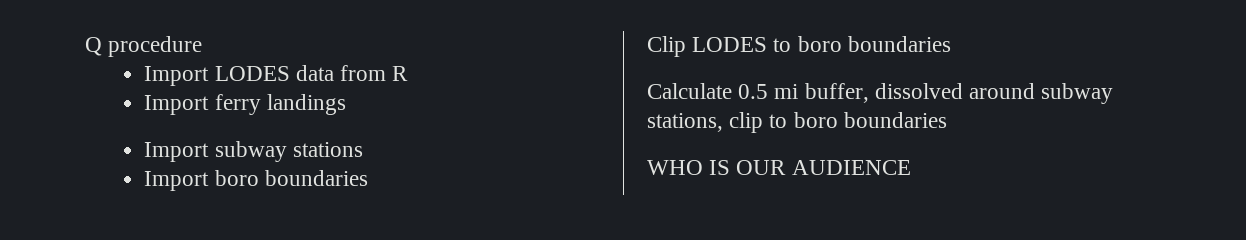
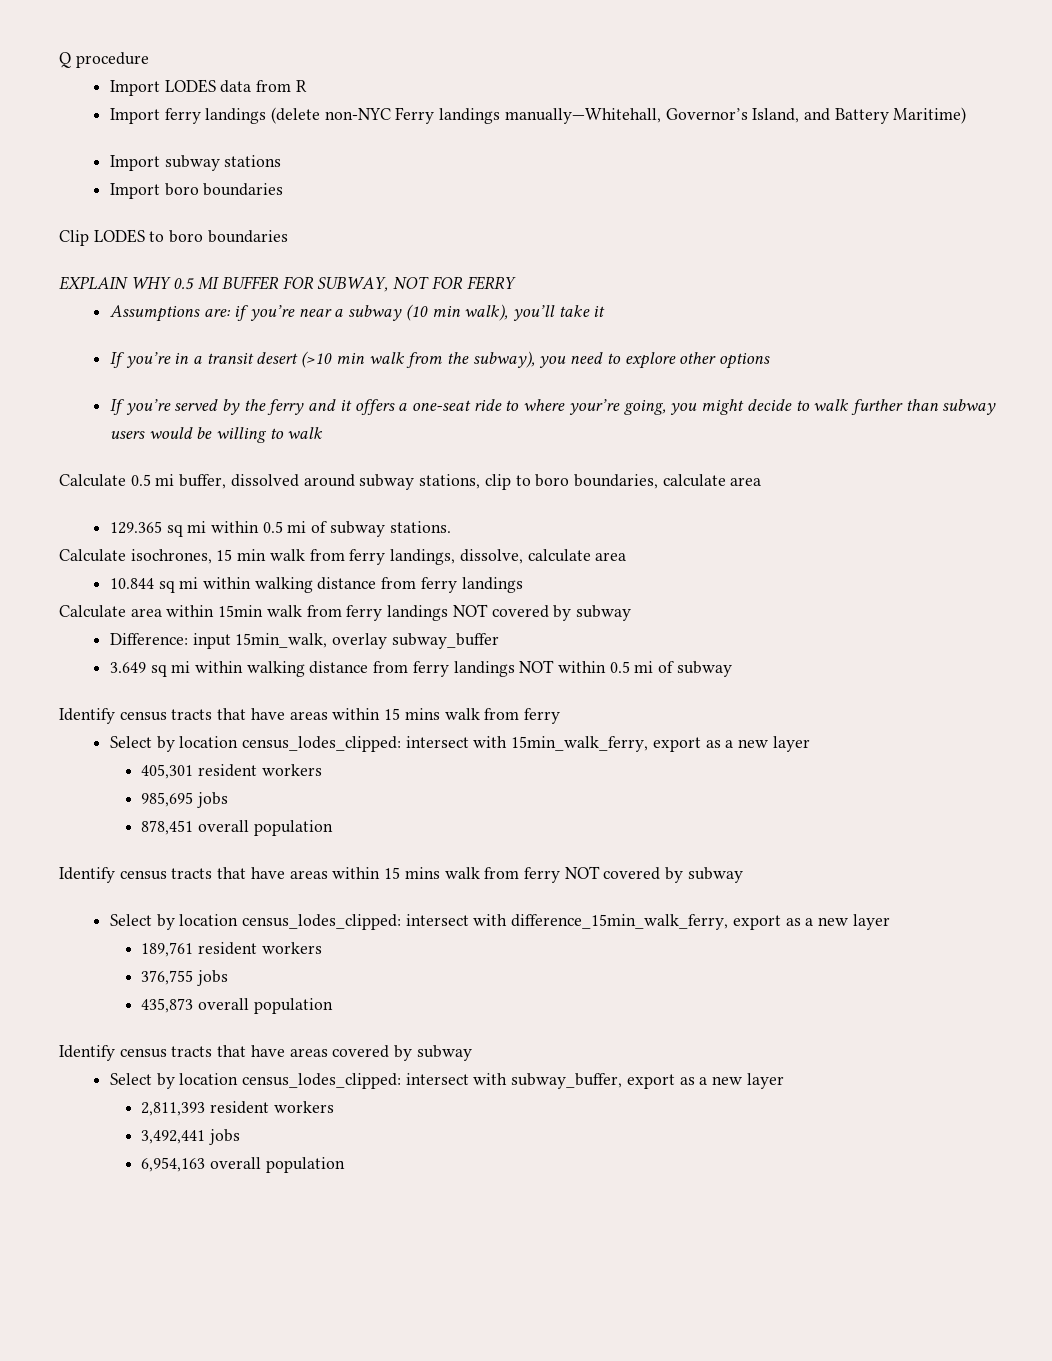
- Import ferry landings
+ Import ferry landings (delete non-NYC Ferry landings manually—Whitehall, Governor’s Island, and Battery Maritime)
+ EXPLAIN WHY 0.5 MI BUFFER FOR SUBWAY, NOT FOR FERRY
+ Assumptions are: if you’re near a subway (10 min walk), you’ll take it
+ If you’re in a transit desert (>10 min walk from the subway), you need to explore other options
+ If you’re served by the ferry and it offers a one-seat ride to where your’re going, you might decide to walk further than subway users would be willing to walk
- Calculate 0.5 mi buffer, dissolved around subway stations, clip to boro boundaries
- WHO IS OUR AUDIENCE
+ Calculate 0.5 mi buffer, dissolved around subway stations, clip to boro boundaries, calculate area
+ 129.365 sq mi within 0.5 mi of subway stations.
+ Calculate isochrones, 15 min walk from ferry landings, dissolve, calculate area
+ 10.844 sq mi within walking distance from ferry landings
+ Calculate area within 15min walk from ferry landings NOT covered by subway
+ Difference: input 15min_walk, overlay subway_buffer
+ 3.649 sq mi within walking distance from ferry landings NOT within 0.5 mi of subway
+ Identify census tracts that have areas within 15 mins walk from ferry
+ Select by location census_lodes_clipped: intersect with 15min_walk_ferry, export as a new layer
+ 405,301 resident workers
+ 985,695 jobs
+ 878,451 overall population
+ Identify census tracts that have areas within 15 mins walk from ferry NOT covered by subway
+ Select by location census_lodes_clipped: intersect with difference_15min_walk_ferry, export as a new layer
+ 189,761 resident workers
+ 376,755 jobs
+ 435,873 overall population
+ Identify census tracts that have areas covered by subway
+ Select by location census_lodes_clipped: intersect with subway_buffer, export as a new layer
+ 2,811,393 resident workers
+ 3,492,441 jobs
+ 6,954,163 overall population

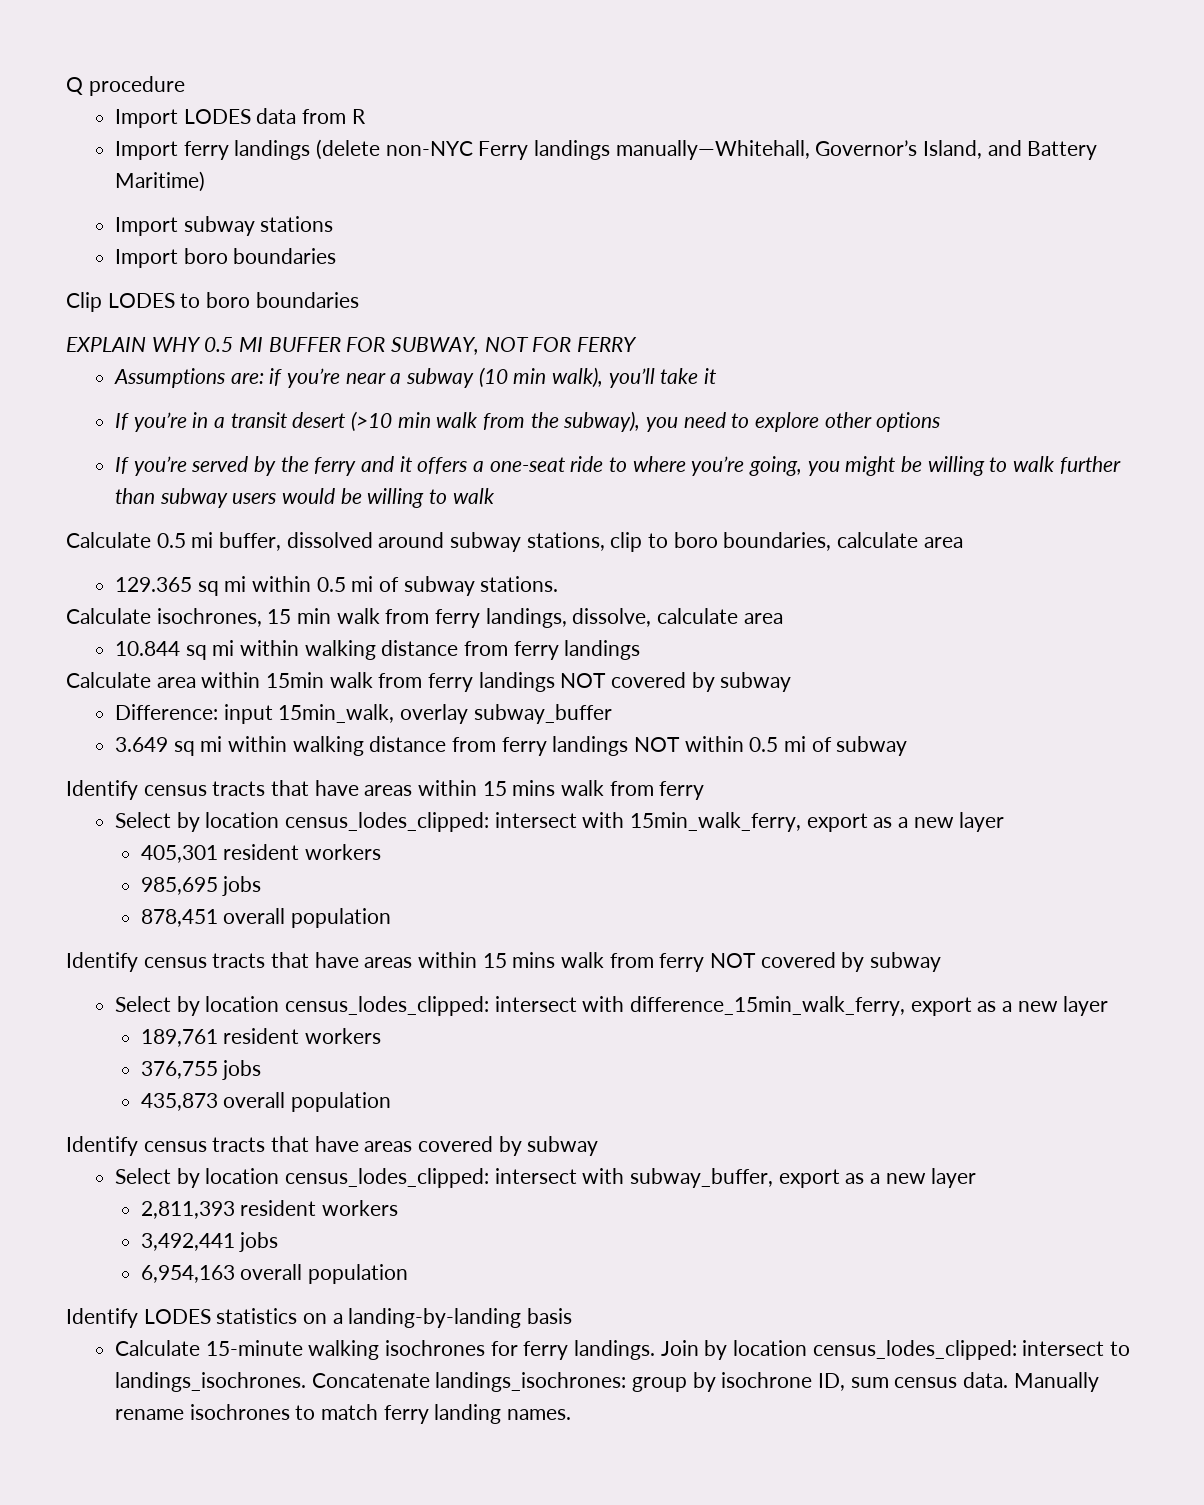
- If you’re served by the ferry and it offers a one-seat ride to where your’re going, you might decide to walk further than subway users would be willing to walk
+ If you’re served by the ferry and it offers a one-seat ride to where you’re going, you might be willing to walk further than subway users would be willing to walk
+ Identify LODES statistics on a landing-by-landing basis
+ Calculate 15-minute walking isochrones for ferry landings. Join by location census_lodes_clipped: intersect to landings_isochrones. Concatenate landings_isochrones: group by isochrone ID, sum census data. Manually rename isochrones to match ferry landing names.

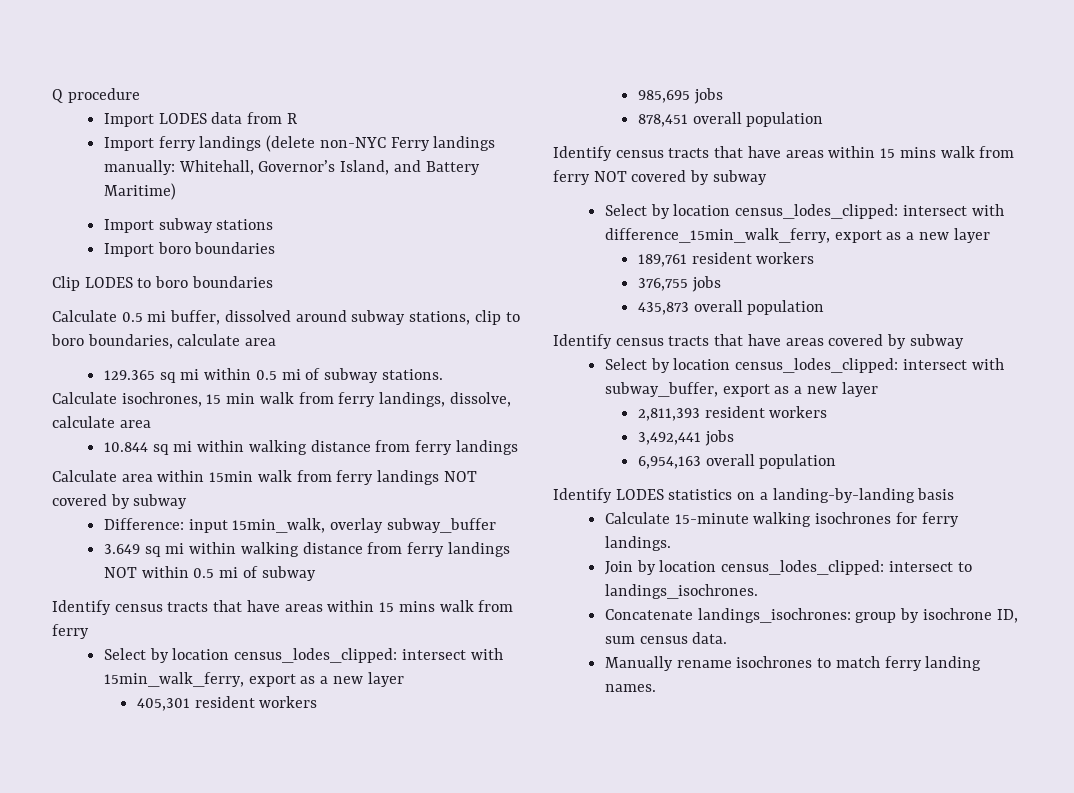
- Import ferry landings (delete non-NYC Ferry landings manually—Whitehall, Governor’s Island, and Battery Maritime)
+ Import ferry landings (delete non-NYC Ferry landings manually: Whitehall, Governor’s Island, and Battery Maritime)
- EXPLAIN WHY 0.5 MI BUFFER FOR SUBWAY, NOT FOR FERRY
- Assumptions are: if you’re near a subway (10 min walk), you’ll take it
- If you’re in a transit desert (>10 min walk from the subway), you need to explore other options
- If you’re served by the ferry and it offers a one-seat ride to where you’re going, you might be willing to walk further than subway users would be willing to walk
- Calculate 15-minute walking isochrones for ferry landings. Join by location census_lodes_clipped: intersect to landings_isochrones. Concatenate landings_isochrones: group by isochrone ID, sum census data. Manually rename isochrones to match ferry landing names.
+ Calculate 15-minute walking isochrones for ferry landings.
+ Join by location census_lodes_clipped: intersect to landings_isochrones.
+ Concatenate landings_isochrones: group by isochrone ID, sum census data.
+ Manually rename isochrones to match ferry landing names.

